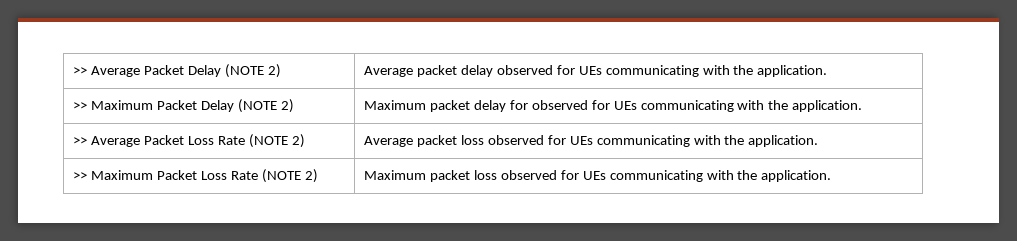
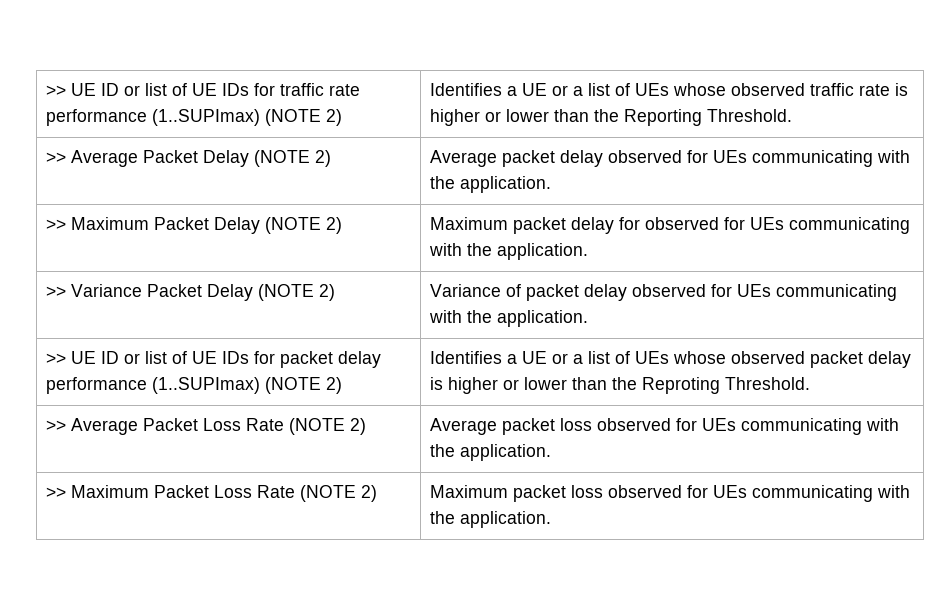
+ >> UE ID or list of UE IDs for traffic rate performance (1..SUPImax) (NOTE 2) | Identifies a UE or a list of UEs whose observed traffic rate is higher or lower than the Reporting Threshold.
+ >> Variance Packet Delay (NOTE 2) | Variance of packet delay observed for UEs communicating with the application.
+ >> UE ID or list of UE IDs for packet delay performance (1..SUPImax) (NOTE 2) | Identifies a UE or a list of UEs whose observed packet delay is higher or lower than the Reproting Threshold.

